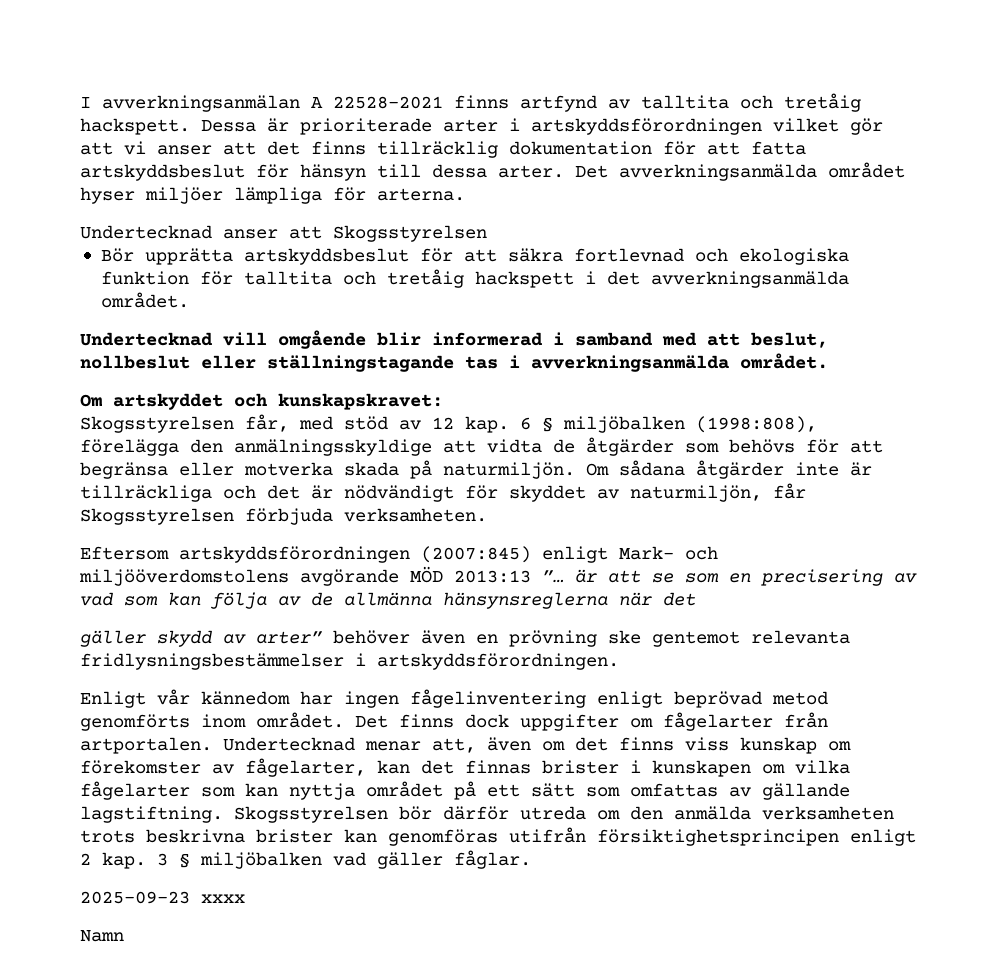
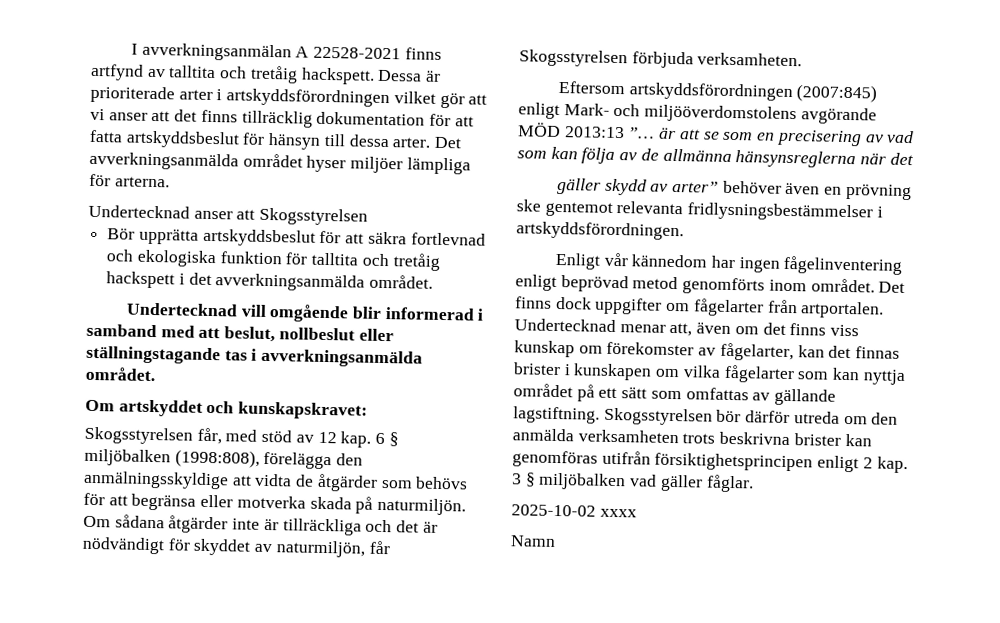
- 2025-09-23 xxxx
+ 2025-10-02 xxxx

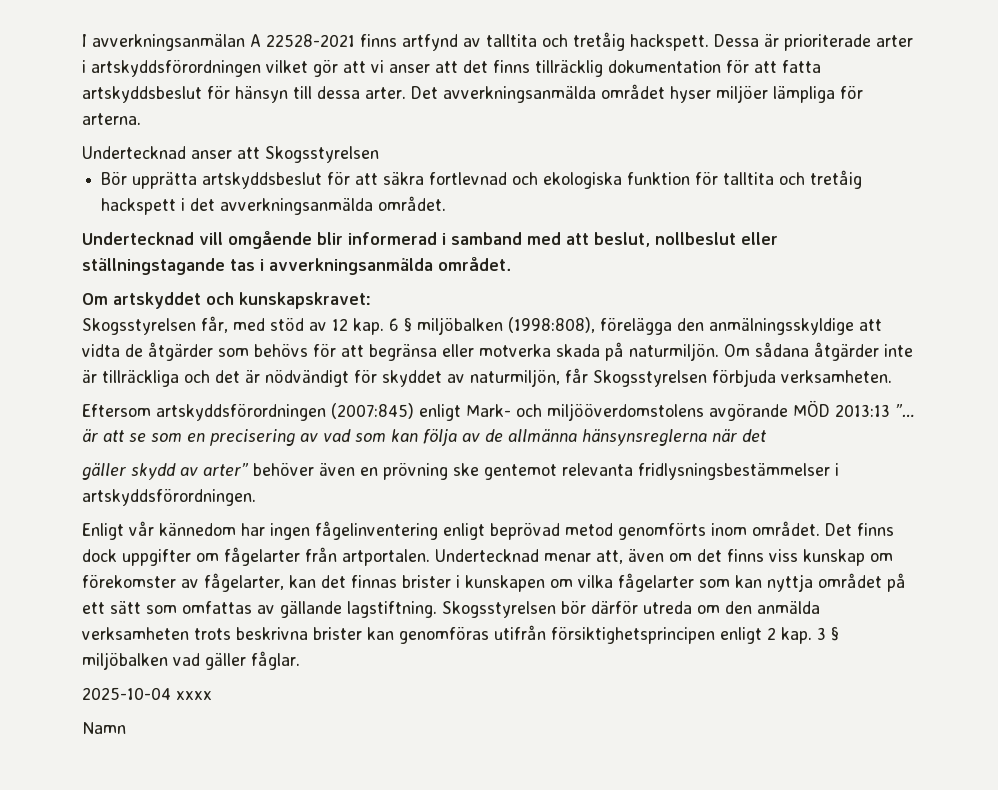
- 2025-10-02 xxxx
+ 2025-10-04 xxxx

